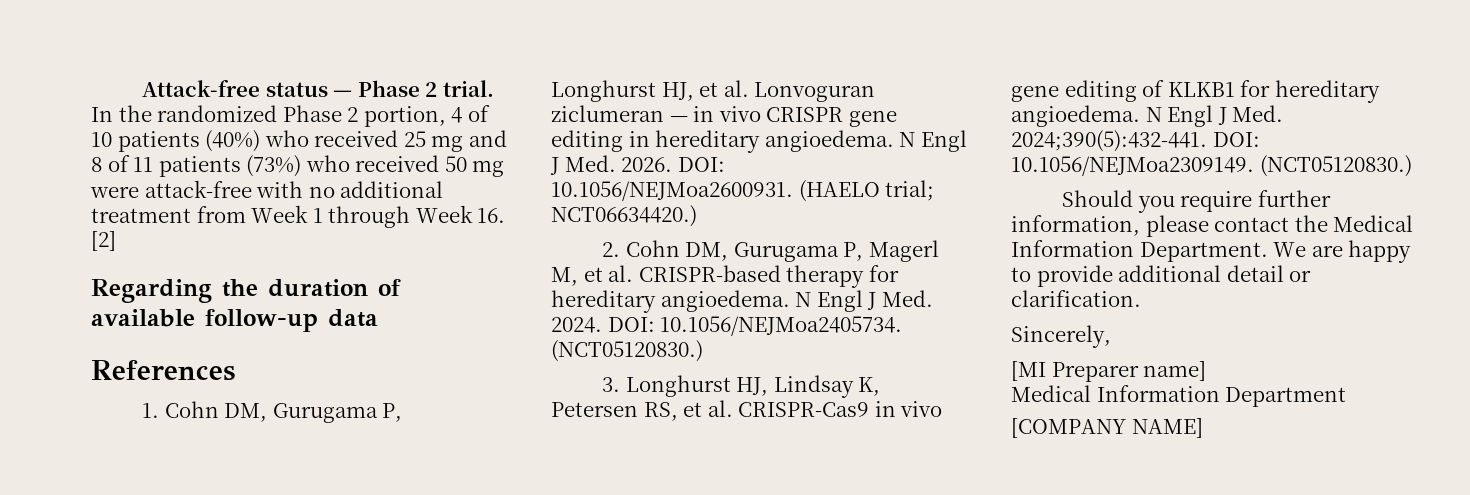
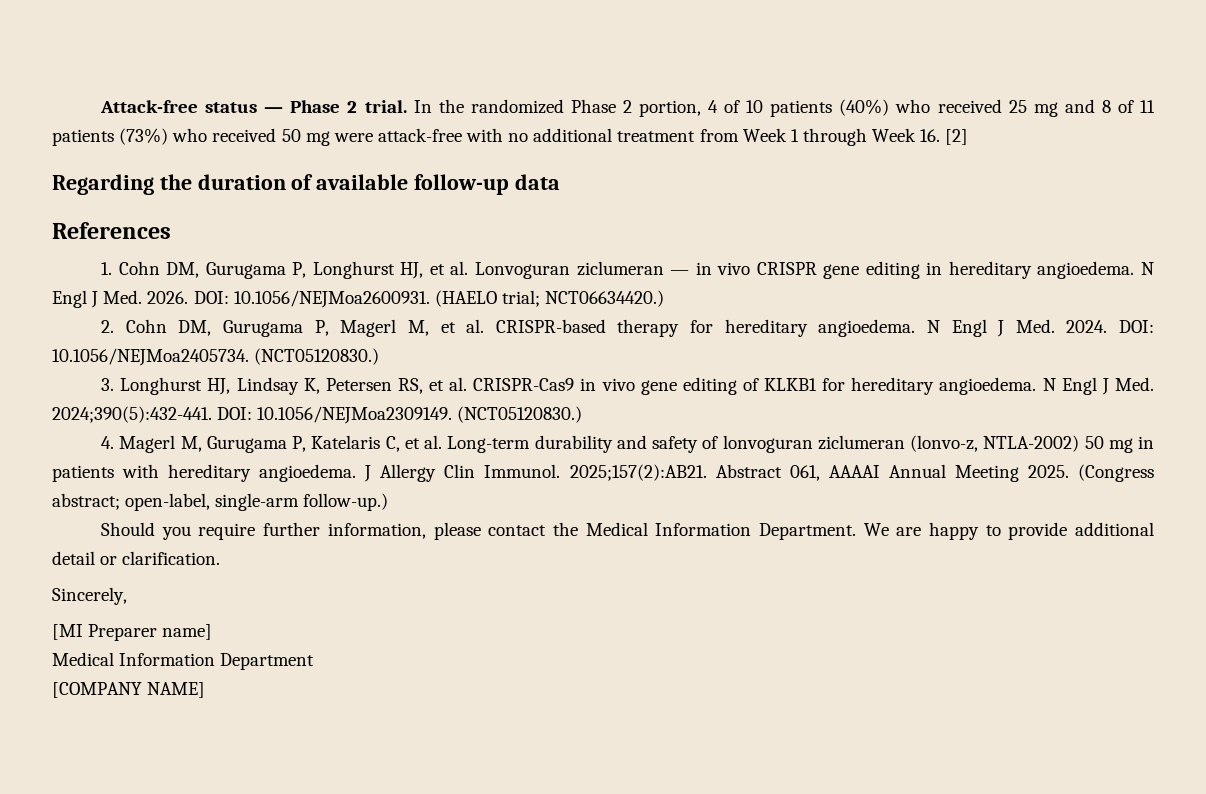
+ 4. Magerl M, Gurugama P, Katelaris C, et al. Long-term durability and safety of lonvoguran ziclumeran (lonvo-z, NTLA-2002) 50 mg in patients with hereditary angioedema. J Allergy Clin Immunol. 2025;157(2):AB21. Abstract 061, AAAAI Annual Meeting 2025. (Congress abstract; open-label, single-arm follow-up.)

